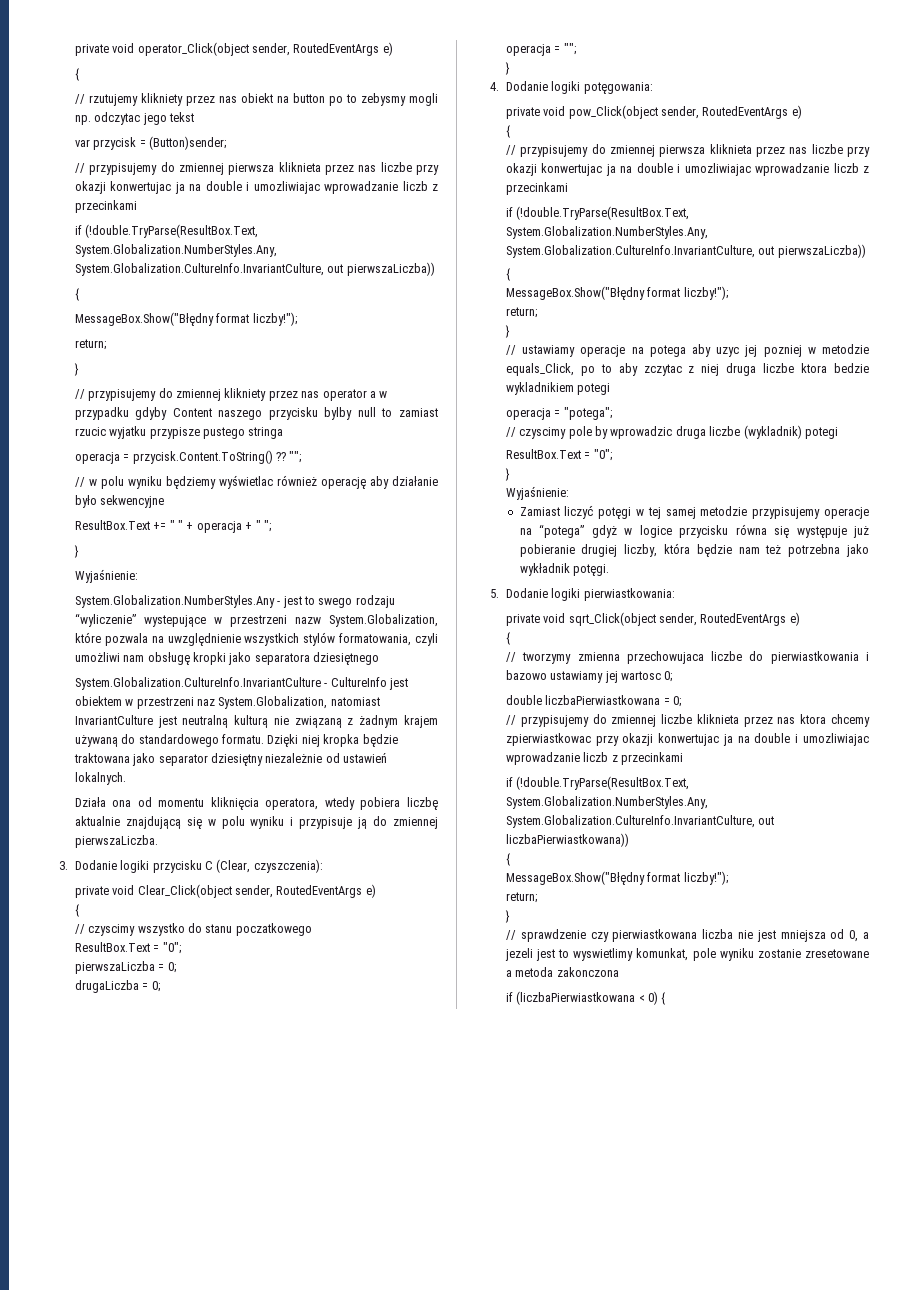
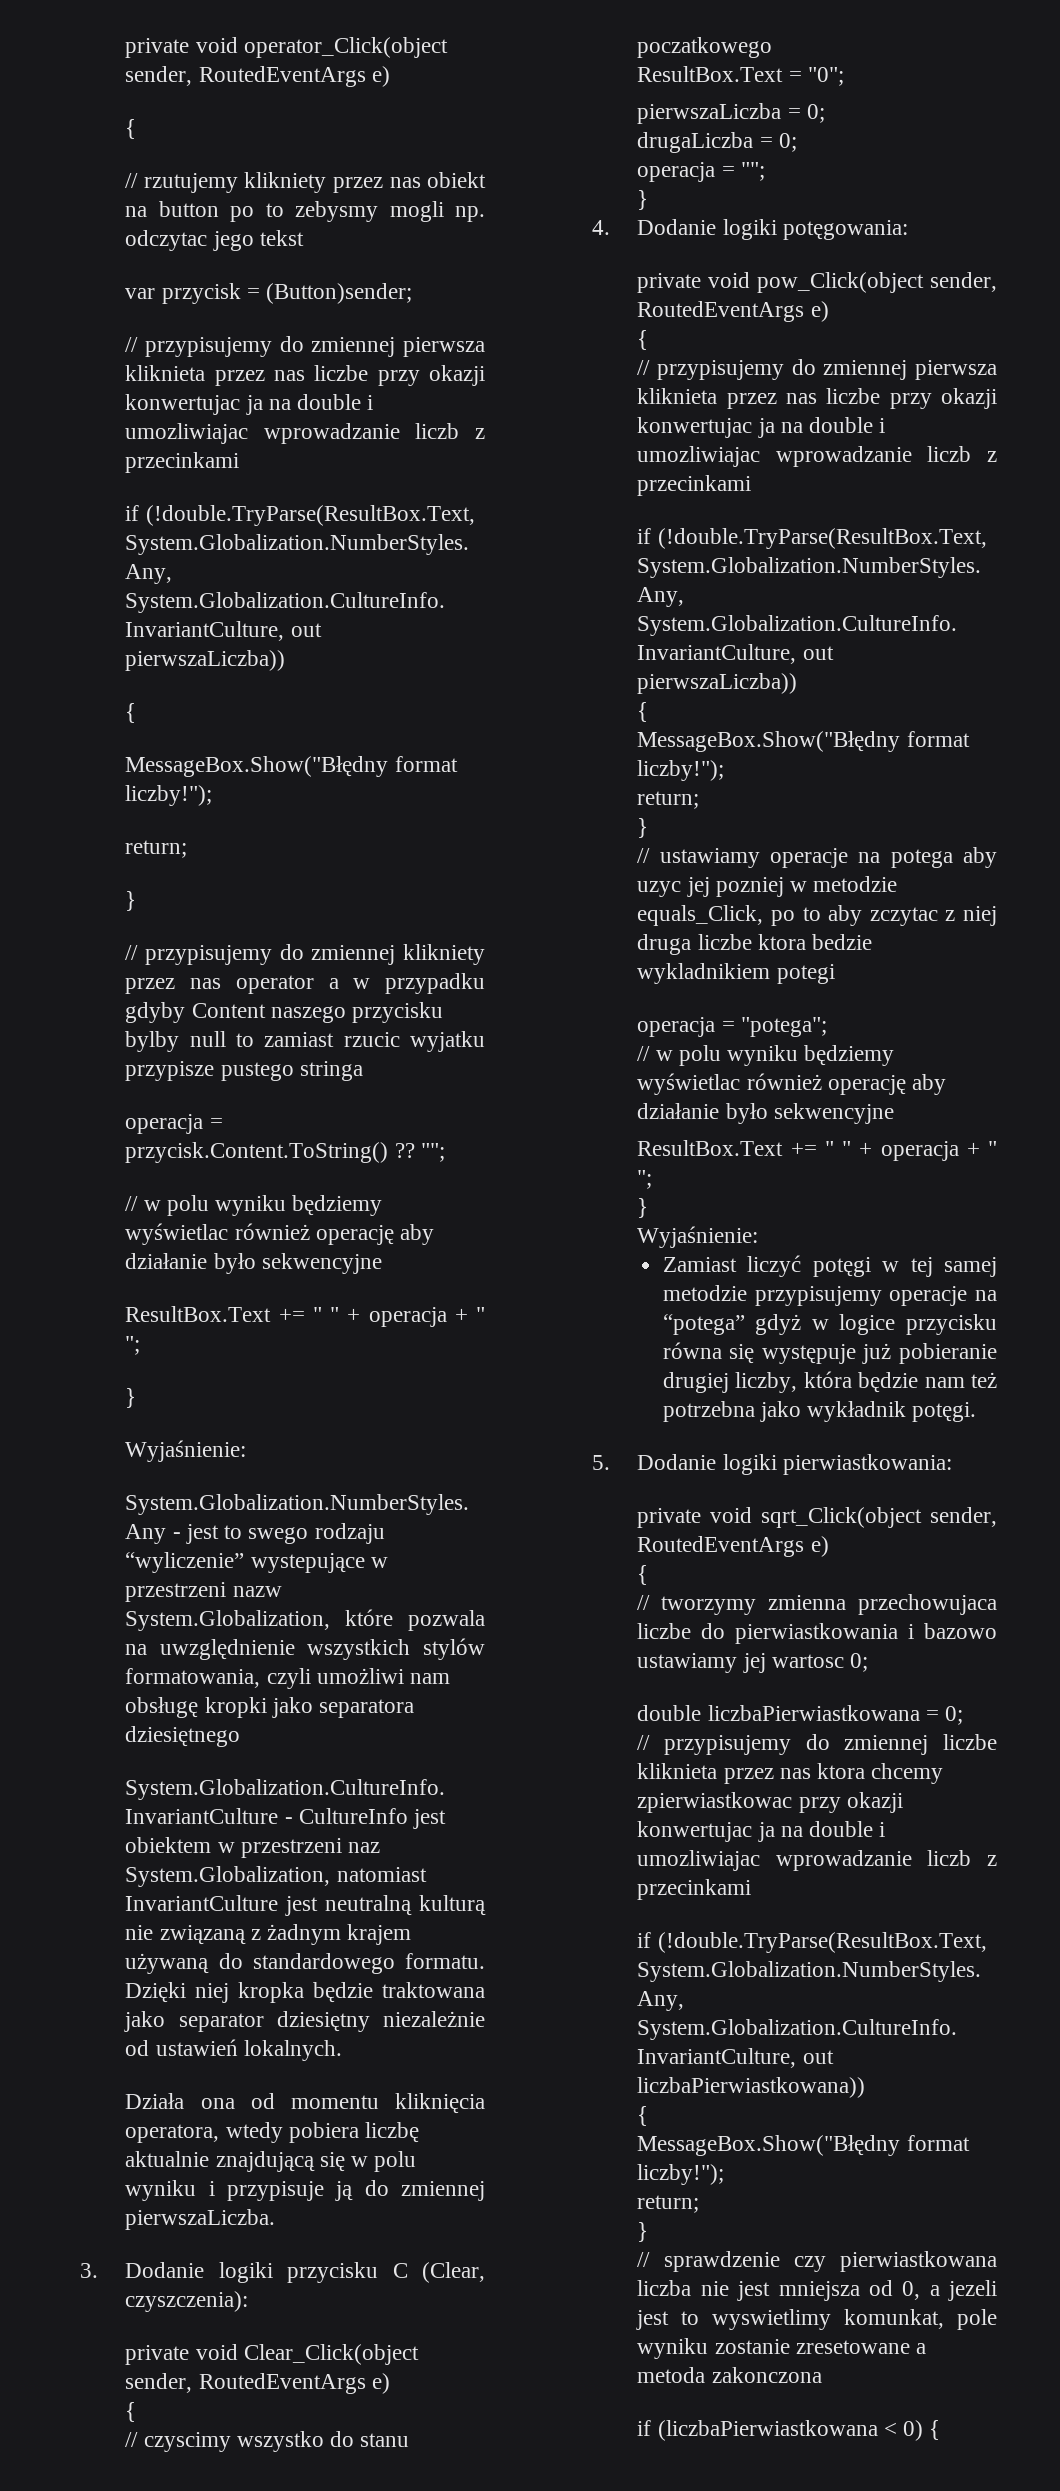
  operacja = "potega";
- // czyscimy pole by wprowadzic druga liczbe (wykladnik) potegi
- ResultBox.Text = "0";
+ // w polu wyniku będziemy wyświetlac również operację aby działanie było sekwencyjne
+ ResultBox.Text += " " + operacja + " ";

